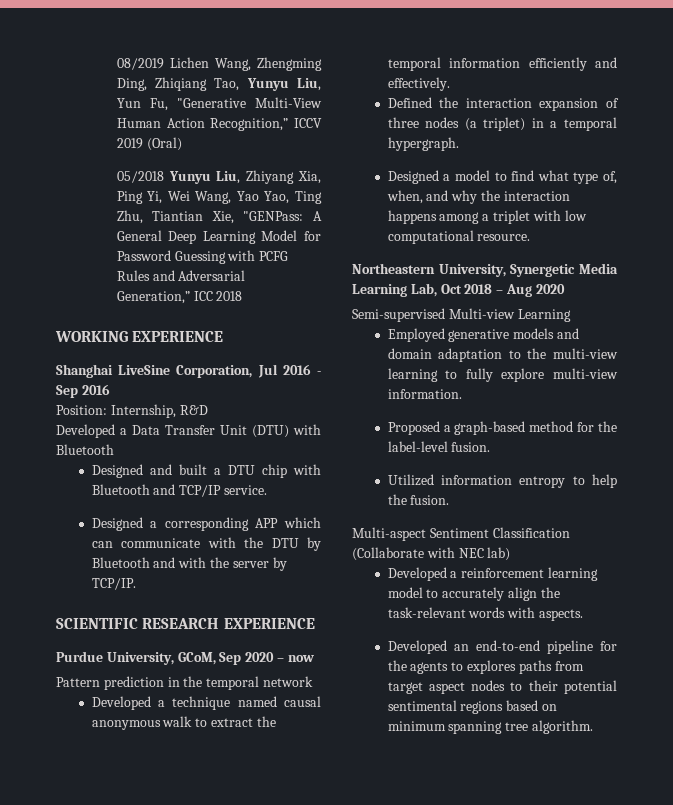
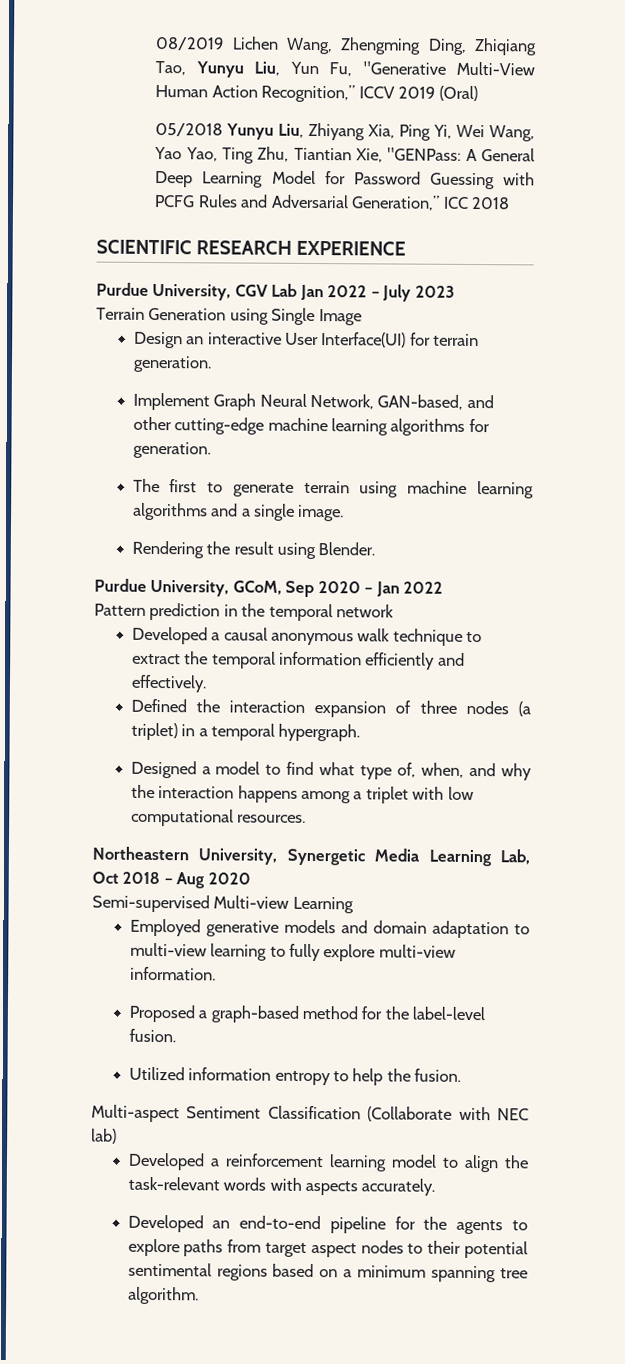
- WORKING EXPERIENCE
- Shanghai LiveSine Corporation, Jul 2016 - Sep 2016
- Position: Internship, R&D
- Developed a Data Transfer Unit (DTU) with Bluetooth
- Designed and built a DTU chip with Bluetooth and TCP/IP service.
- Designed a corresponding APP which can communicate with the DTU by Bluetooth and with the server by TCP/IP.
  SCIENTIFIC RESEARCH EXPERIENCE
+ Purdue University, CGV Lab Jan 2022 – July 2023
+ Terrain Generation using Single Image
+ Design an interactive User Interface(UI) for terrain generation.
+ Implement Graph Neural Network, GAN-based, and other cutting-edge machine learning algorithms for generation.
+ The first to generate terrain using machine learning algorithms and a single image.
+ Rendering the result using Blender.
- Purdue University, GCoM, Sep 2020 – now
+ Purdue University, GCoM, Sep 2020 – Jan 2022
- Developed a technique named causal anonymous walk to extract the temporal information efficiently and effectively.
+ Developed a causal anonymous walk technique to extract the temporal information efficiently and effectively.
- Designed a model to find what type of, when, and why the interaction happens among a triplet with low computational resource.
+ Designed a model to find what type of, when, and why the interaction happens among a triplet with low computational resources.
- Employed generative models and domain adaptation to the multi-view learning to fully explore multi-view information.
+ Employed generative models and domain adaptation to multi-view learning to fully explore multi-view information.
- Developed a reinforcement learning model to accurately align the task-relevant words with aspects.
+ Developed a reinforcement learning model to align the task-relevant words with aspects accurately.
- Developed an end-to-end pipeline for the agents to explores paths from target aspect nodes to their potential sentimental regions based on minimum spanning tree algorithm.
+ Developed an end-to-end pipeline for the agents to explore paths from target aspect nodes to their potential sentimental regions based on a minimum spanning tree algorithm.

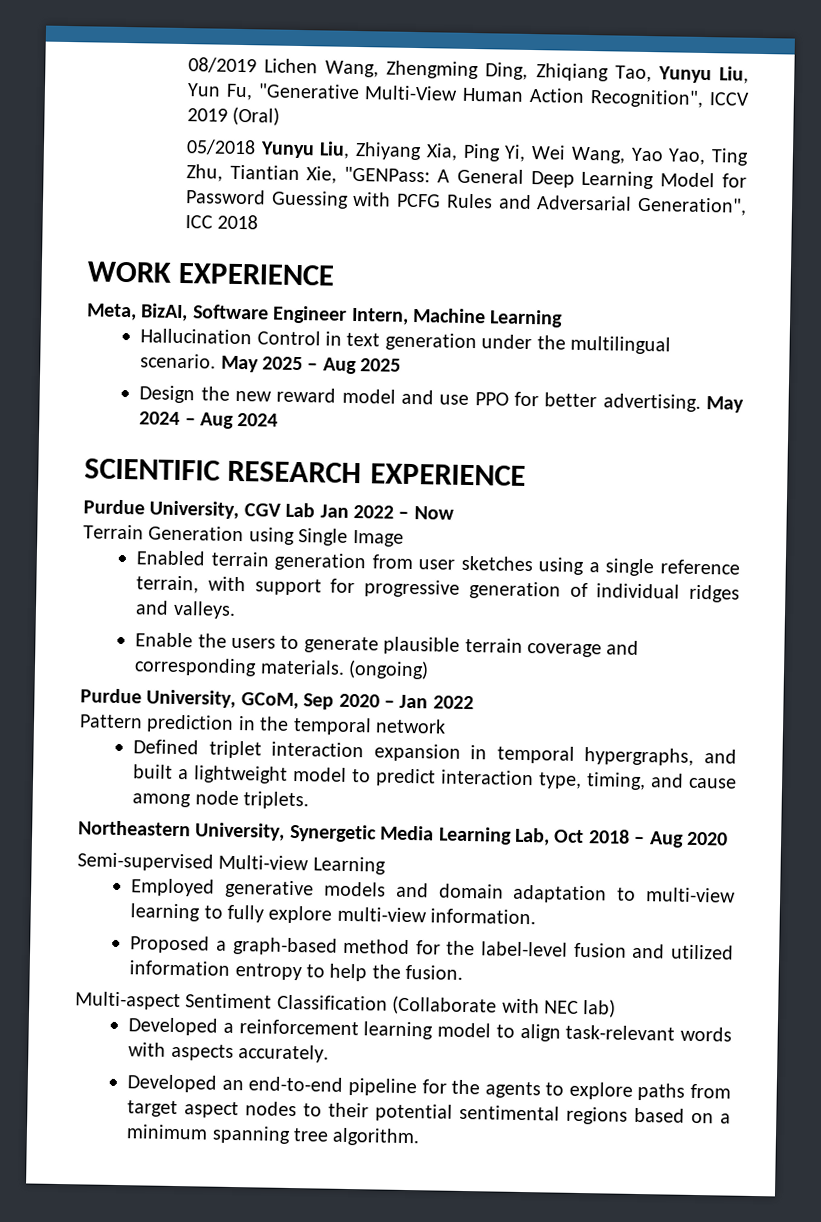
- 08/2019 Lichen Wang, Zhengming Ding, Zhiqiang Tao, Yunyu Liu, Yun Fu, "Generative Multi-View Human Action Recognition,” ICCV 2019 (Oral)
+ 08/2019 Lichen Wang, Zhengming Ding, Zhiqiang Tao, Yunyu Liu, Yun Fu, "Generative Multi-View Human Action Recognition", ICCV 2019 (Oral)
- 05/2018 Yunyu Liu, Zhiyang Xia, Ping Yi, Wei Wang, Yao Yao, Ting Zhu, Tiantian Xie, "GENPass: A General Deep Learning Model for Password Guessing with PCFG Rules and Adversarial Generation,” ICC 2018
+ 05/2018 Yunyu Liu, Zhiyang Xia, Ping Yi, Wei Wang, Yao Yao, Ting Zhu, Tiantian Xie, "GENPass: A General Deep Learning Model for Password Guessing with PCFG Rules and Adversarial Generation", ICC 2018
+ WORK EXPERIENCE
+ Meta, BizAI, Software Engineer Intern, Machine Learning
+ Hallucination Control in text generation under the multilingual scenario. May 2025 – Aug 2025
+ Design the new reward model and use PPO for better advertising. May 2024 – Aug 2024
- Purdue University, CGV Lab Jan 2022 – July 2023
+ Purdue University, CGV Lab Jan 2022 – Now
- Design an interactive User Interface(UI) for terrain generation.
- Implement Graph Neural Network, GAN-based, and other cutting-edge machine learning algorithms for generation.
- The first to generate terrain using machine learning algorithms and a single image.
- Rendering the result using Blender.
+ Enabled terrain generation from user sketches using a single reference terrain, with support for progressive generation of individual ridges and valleys.
+ Enable the users to generate plausible terrain coverage and corresponding materials. (ongoing)
- Developed a causal anonymous walk technique to extract the temporal information efficiently and effectively.
- Defined the interaction expansion of three nodes (a triplet) in a temporal hypergraph.
- Designed a model to find what type of, when, and why the interaction happens among a triplet with low computational resources.
+ Defined triplet interaction expansion in temporal hypergraphs, and built a lightweight model to predict interaction type, timing, and cause among node triplets.
- Proposed a graph-based method for the label-level fusion.
- Utilized information entropy to help the fusion.
+ Proposed a graph-based method for the label-level fusion and utilized information entropy to help the fusion.
- Developed a reinforcement learning model to align the task-relevant words with aspects accurately.
+ Developed a reinforcement learning model to align task-relevant words with aspects accurately.

